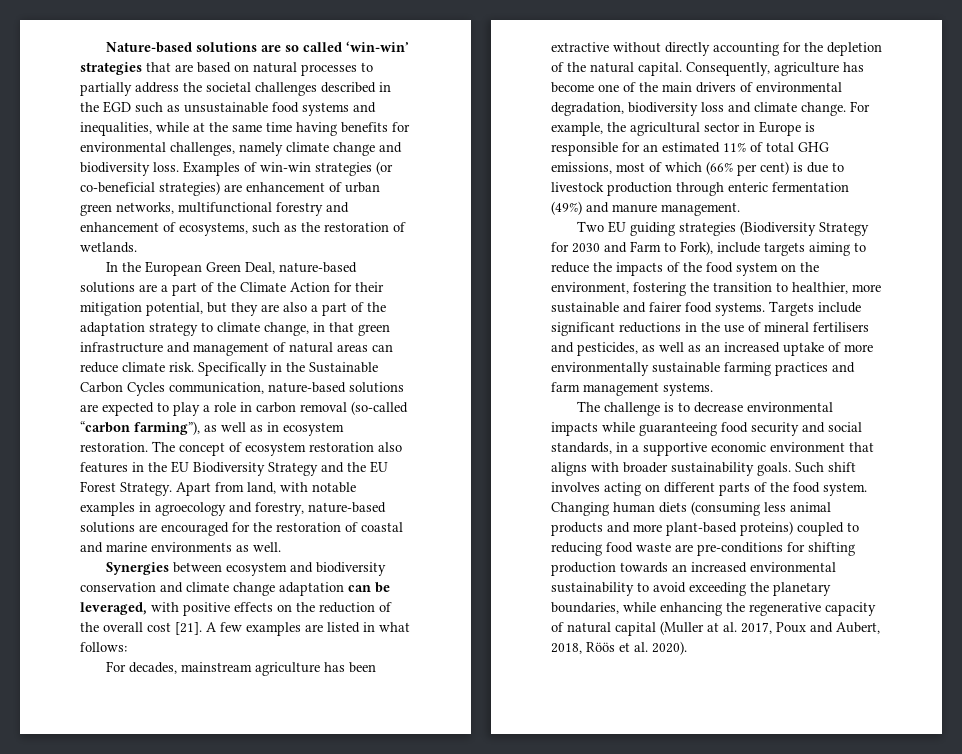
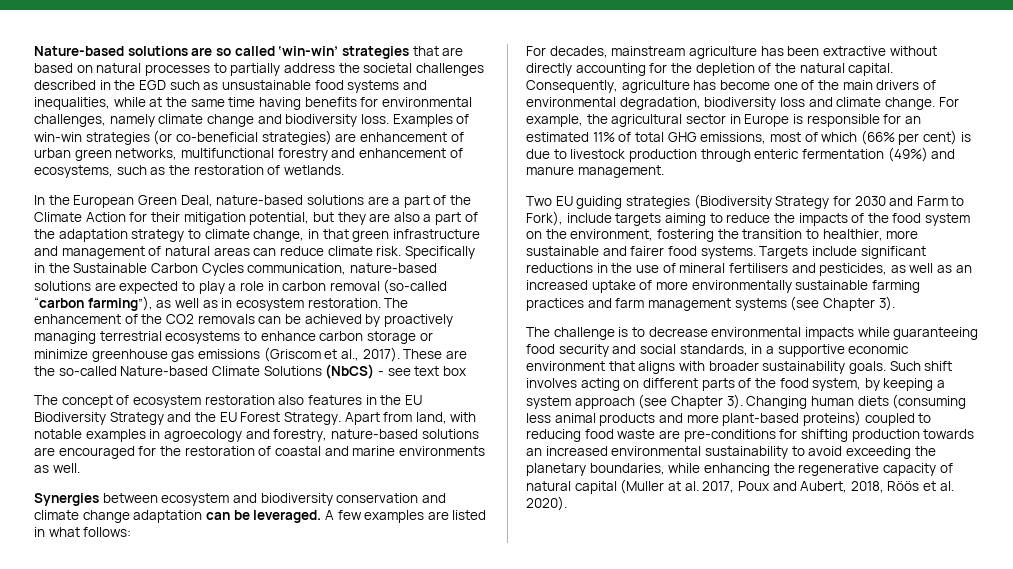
+ The enhancement of the CO2 removals can be achieved by proactively managing terrestrial ecosystems to enhance carbon storage or minimize greenhouse gas emissions (Griscom et al., 2017). These are the so-called Nature-based Climate Solutions (NbCS) - see text box
- Synergies between ecosystem and biodiversity conservation and climate change adaptation can be leveraged, with positive effects on the reduction of the overall cost [21].
+ Synergies between ecosystem and biodiversity conservation and climate change adaptation can be leveraged.
- Targets include significant reductions in the use of mineral fertilisers and pesticides, as well as an increased uptake of more environmentally sustainable farming practices and farm management systems.
+ Targets include significant reductions in the use of mineral fertilisers and pesticides, as well as an increased uptake of more environmentally sustainable farming practices and farm management systems (see Chapter 3).
- Such shift involves acting on different parts of the food system.
+ Such shift involves acting on different parts of the food system, by keeping a system approach (see Chapter 3).

